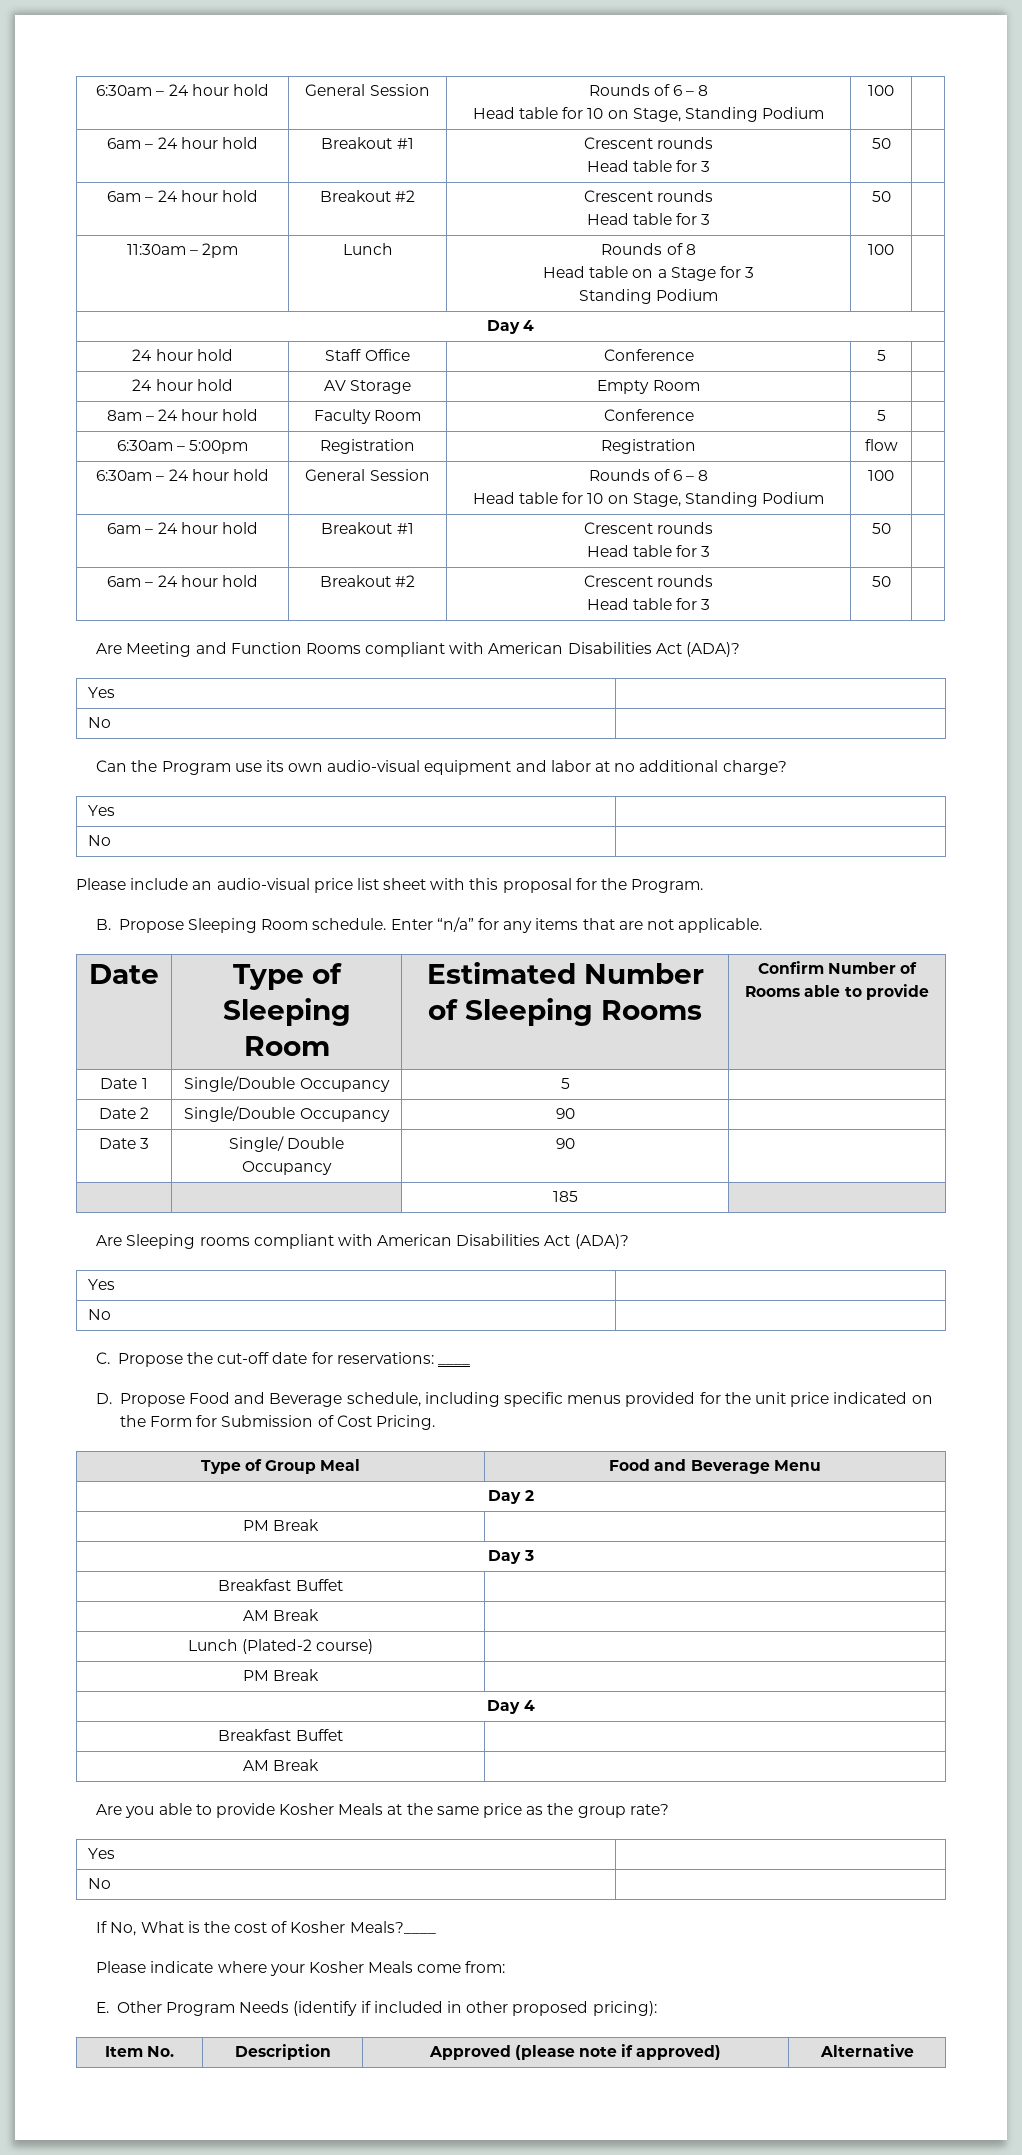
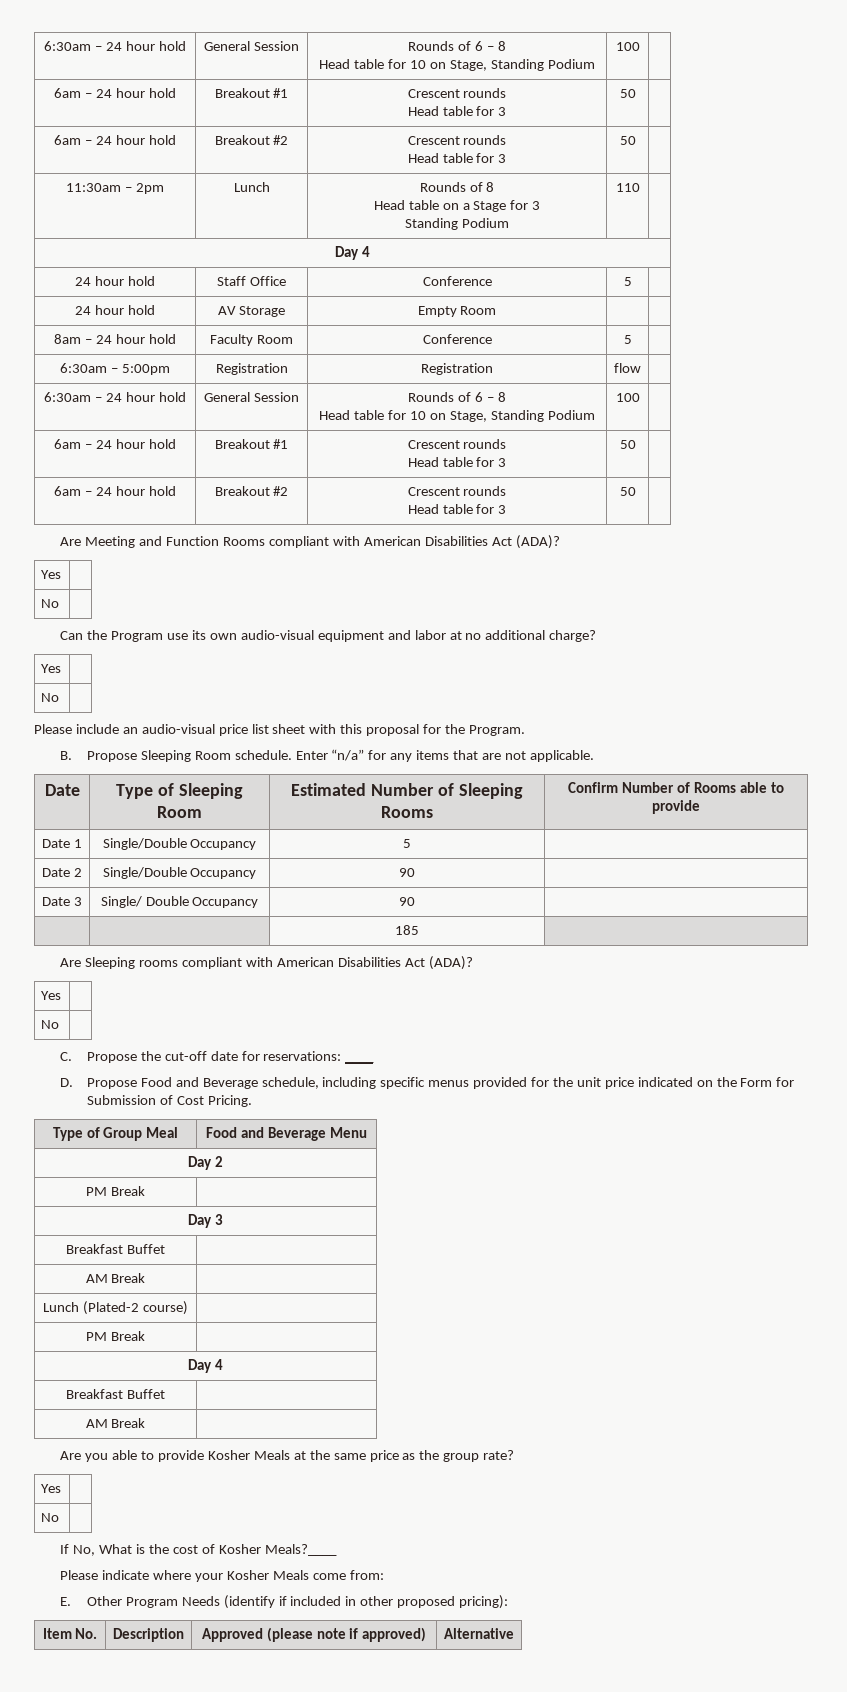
  11:30am – 2pm | Lunch | Rounds of 8
  Head table on a Stage for 3
- Standing Podium | 100 |
+ Standing Podium | 110 |

